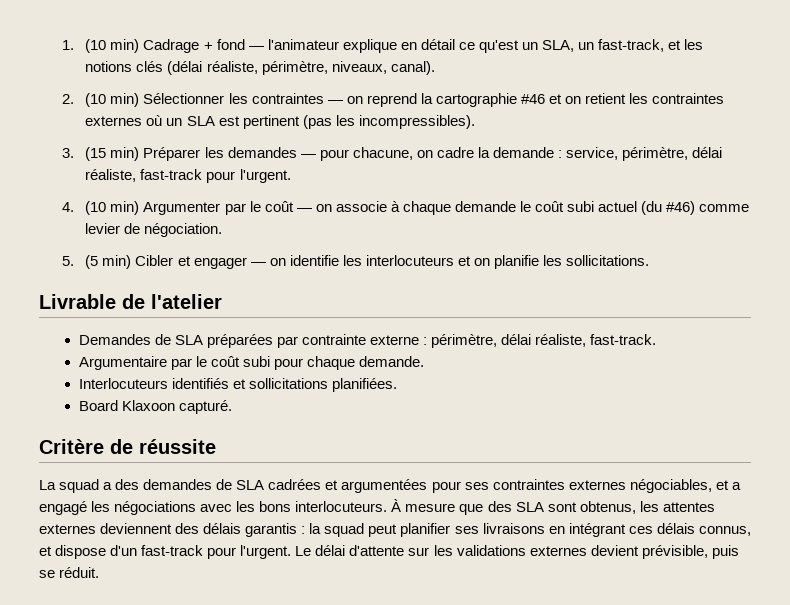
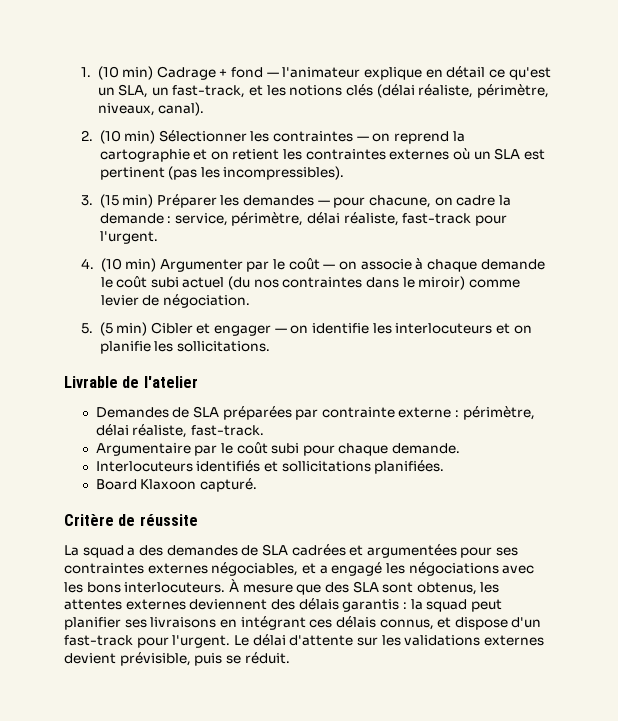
- 2. (10 min) Sélectionner les contraintes — on reprend la cartographie #46 et on retient les contraintes externes où un SLA est pertinent (pas les incompressibles).
+ 2. (10 min) Sélectionner les contraintes — on reprend la cartographie et on retient les contraintes externes où un SLA est pertinent (pas les incompressibles).
- 4. (10 min) Argumenter par le coût — on associe à chaque demande le coût subi actuel (du #46) comme levier de négociation.
+ 4. (10 min) Argumenter par le coût — on associe à chaque demande le coût subi actuel (du nos contraintes dans le miroir) comme levier de négociation.

